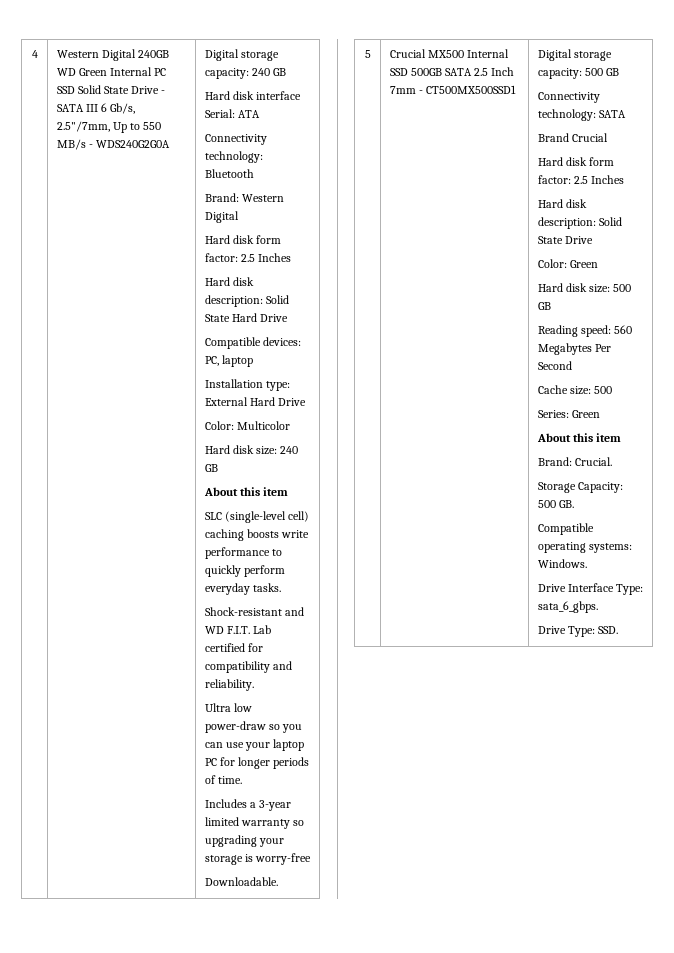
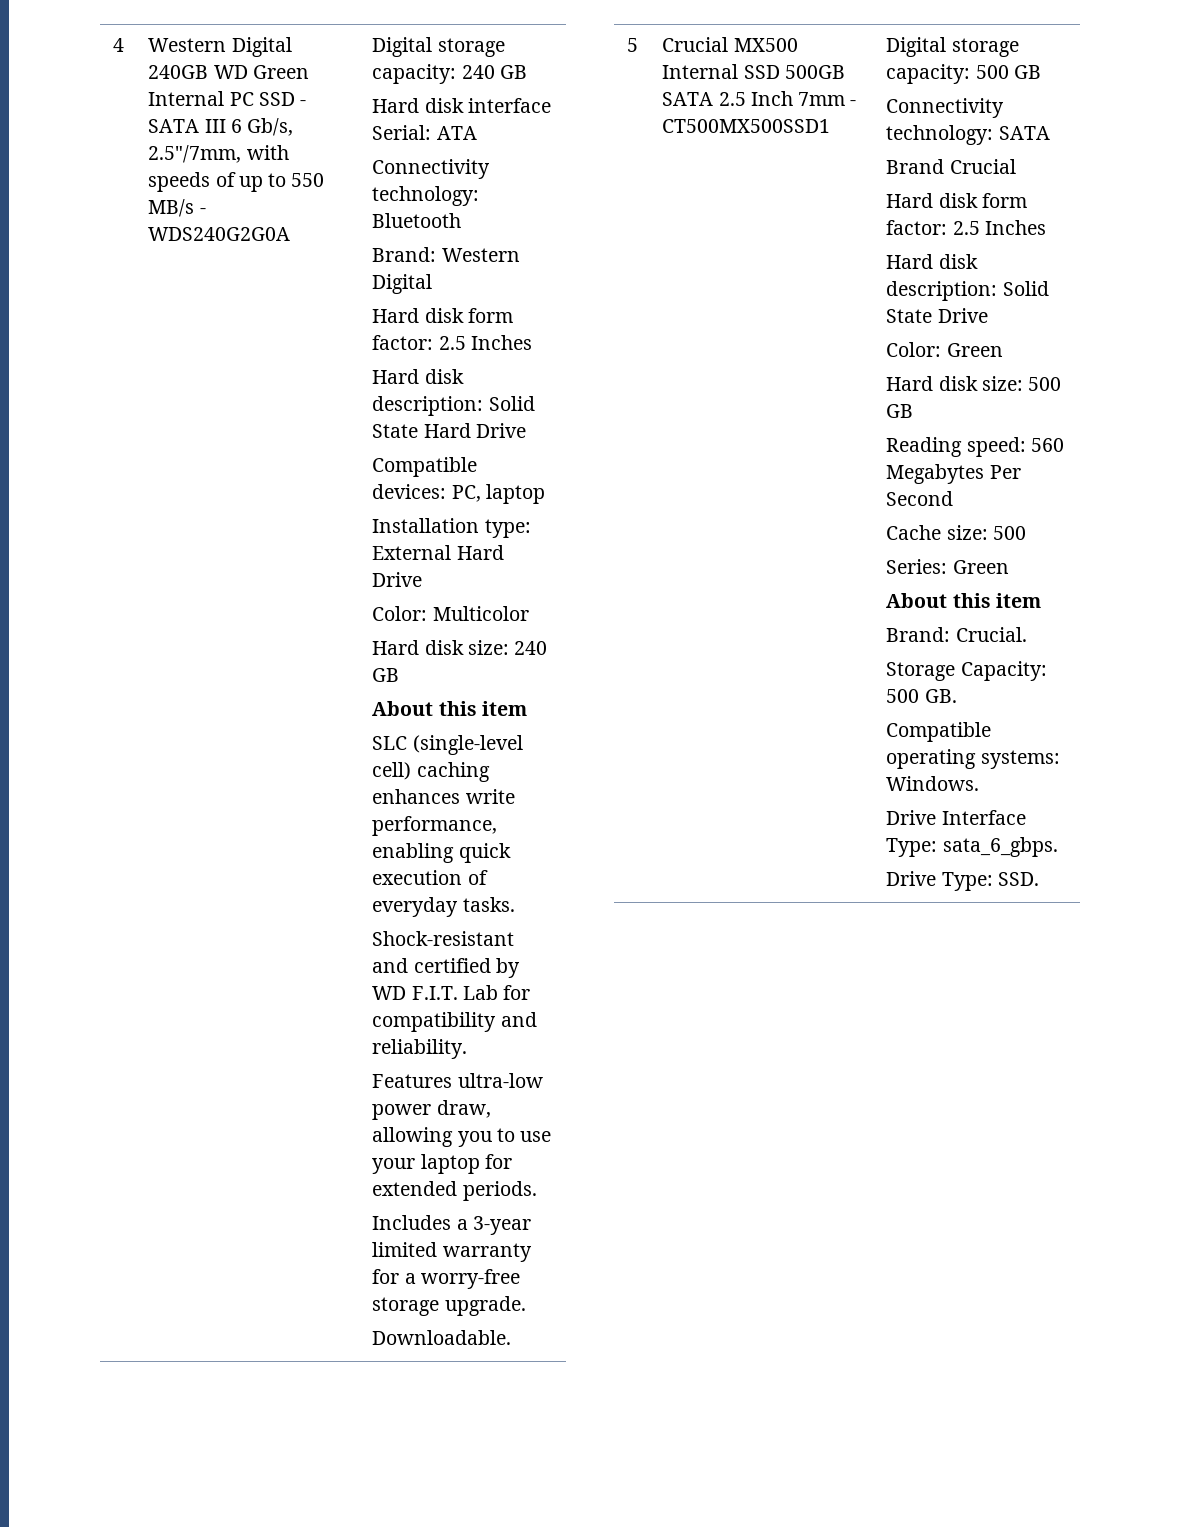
- Western Digital 240GB WD Green Internal PC SSD Solid State Drive - SATA III 6 Gb/s, 2.5"/7mm, Up to 550 MB/s - WDS240G2G0A
+ Western Digital 240GB WD Green Internal PC SSD - SATA III 6 Gb/s, 2.5"/7mm, with speeds of up to 550 MB/s - WDS240G2G0A
- SLC (single-level cell) caching boosts write performance to quickly perform everyday tasks.
+ SLC (single-level cell) caching enhances write performance, enabling quick execution of everyday tasks.
- Shock-resistant and WD F.I.T. Lab certified for compatibility and reliability.
+ Shock-resistant and certified by WD F.I.T. Lab for compatibility and reliability.
- Ultra low power-draw so you can use your laptop PC for longer periods of time.
+ Features ultra-low power draw, allowing you to use your laptop for extended periods.
- Includes a 3-year limited warranty so upgrading your storage is worry-free
+ Includes a 3-year limited warranty for a worry-free storage upgrade.

